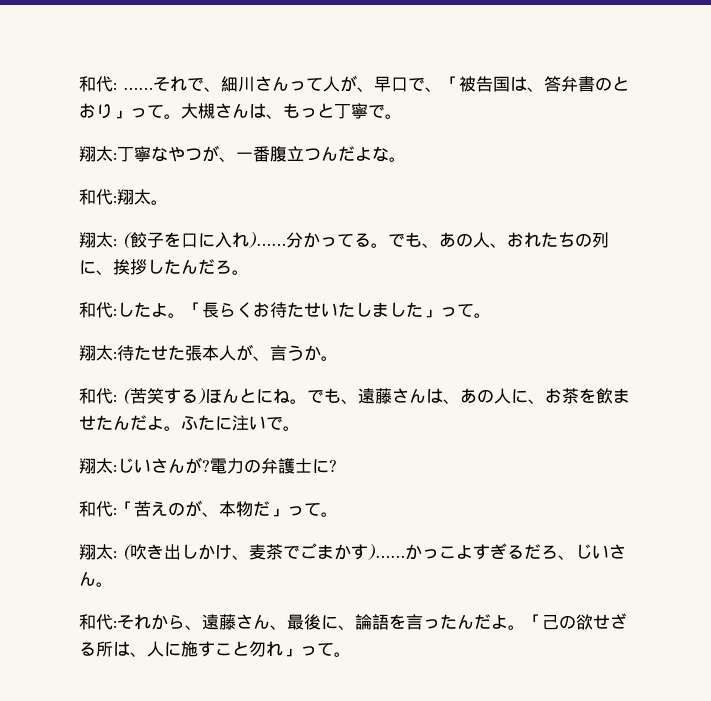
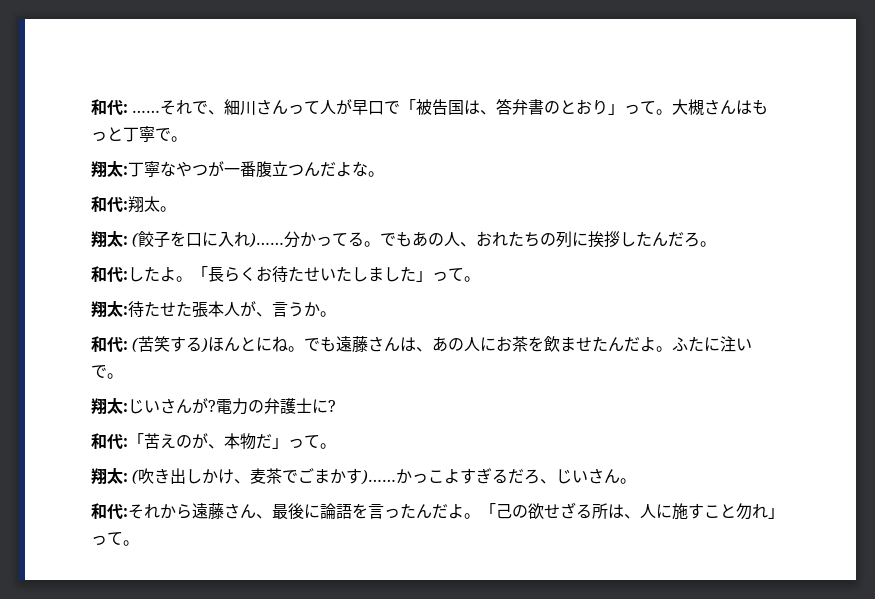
- それで、細川さんって人が、早口で、「被告国は、答弁書のとおり」って。
+ それで、細川さんって人が早口で「被告国は、答弁書のとおり」って。
- 大槻さんは、もっと丁寧で。
+ 大槻さんはもっと丁寧で。
- 翔太:丁寧なやつが、一番腹立つんだよな。
+ 翔太:丁寧なやつが一番腹立つんだよな。
- でも、あの人、おれたちの列に、挨拶したんだろ。
+ でもあの人、おれたちの列に挨拶したんだろ。
- でも、遠藤さんは、あの人に、お茶を飲ませたんだよ。
+ でも遠藤さんは、あの人にお茶を飲ませたんだよ。
- 和代:それから、遠藤さん、最後に、論語を言ったんだよ。
+ 和代:それから遠藤さん、最後に論語を言ったんだよ。

